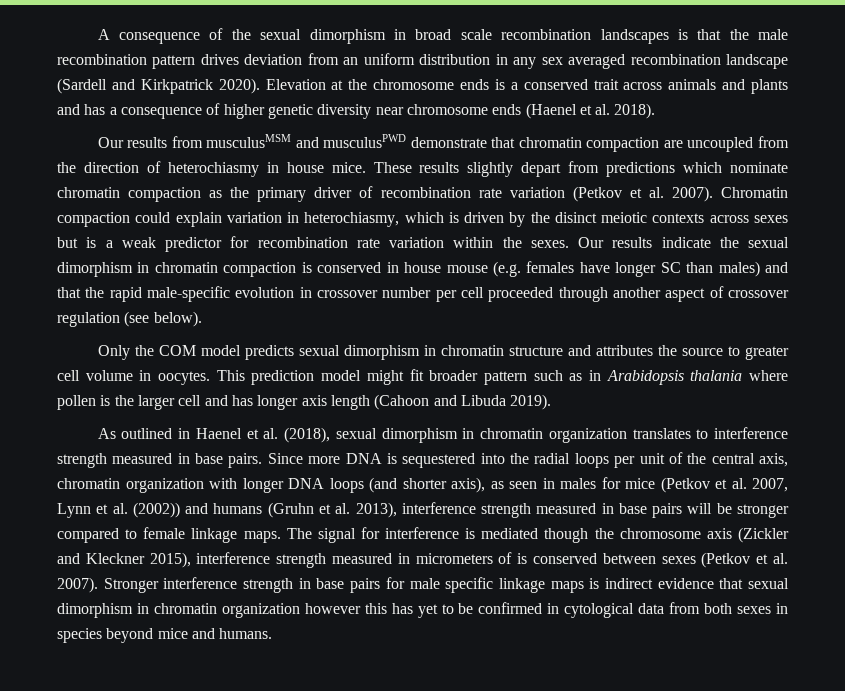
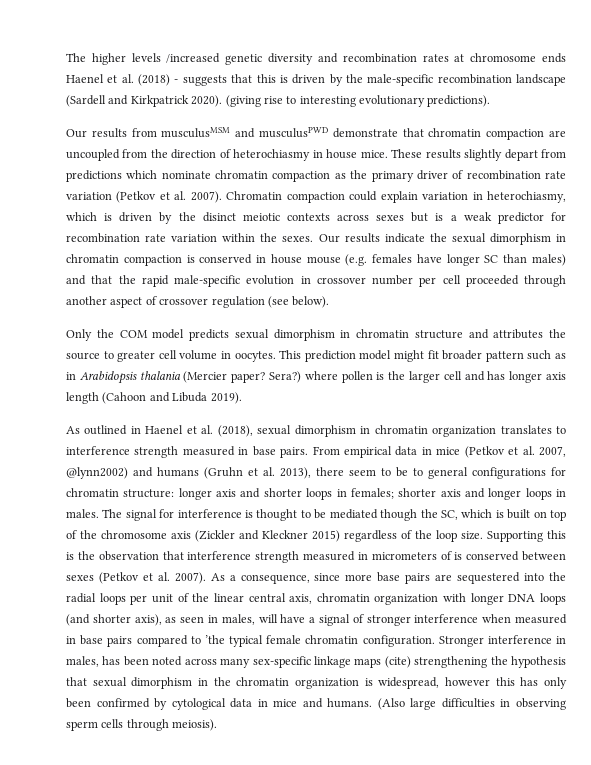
- A consequence of the sexual dimorphism in broad scale recombination landscapes is that the male recombination pattern drives deviation from an uniform distribution in any sex averaged recombination landscape (Sardell and Kirkpatrick 2020).
+ The higher levels /increased genetic diversity and recombination rates at chromosome ends Haenel et al. (2018) - suggests that this is driven by the male-specific recombination landscape (Sardell and Kirkpatrick 2020).
- Elevation at the chromosome ends is a conserved trait across animals and plants and has a consequence of higher genetic diversity near chromosome ends (Haenel et al. 2018).
+ (giving rise to interesting evolutionary predictions).
- This prediction model might fit broader pattern such as in Arabidopsis thalania where pollen is the larger cell and has longer axis length (Cahoon and Libuda 2019).
+ This prediction model might fit broader pattern such as in Arabidopsis thalania (Mercier paper? Sera?) where pollen is the larger cell and has longer axis length (Cahoon and Libuda 2019).
- Since more DNA is sequestered into the radial loops per unit of the central axis, chromatin organization with longer DNA loops (and shorter axis), as seen in males for mice (Petkov et al. 2007, Lynn et al. (2002)) and humans (Gruhn et al. 2013), interference strength measured in base pairs will be stronger compared to female linkage maps. The signal for interference is mediated though the chromosome axis (Zickler and Kleckner 2015), interference strength measured in micrometers of is conserved between sexes (Petkov et al. 2007). Stronger interference strength in base pairs for male specific linkage maps is indirect evidence that sexual dimorphism in chromatin organization however this has yet to be confirmed in cytological data from both sexes in species beyond mice and humans.
+ From empirical data in mice (Petkov et al. 2007, @lynn2002) and humans (Gruhn et al. 2013), there seem to be to general configurations for chromatin structure: longer axis and shorter loops in females; shorter axis and longer loops in males. The signal for interference is thought to be mediated though the SC, which is built on top of the chromosome axis (Zickler and Kleckner 2015) regardless of the loop size. Supporting this is the observation that interference strength measured in micrometers of is conserved between sexes (Petkov et al. 2007). As a consequence, since more base pairs are sequestered into the radial loops per unit of the linear central axis, chromatin organization with longer DNA loops (and shorter axis), as seen in males, will have a signal of stronger interference when measured in base pairs compared to ’the typical female chromatin configuration. Stronger interference in males, has been noted across many sex-specific linkage maps (cite) strengthening the hypothesis that sexual dimorphism in the chromatin organization is widespread, however this has only been confirmed by cytological data in mice and humans. (Also large difficulties in observing sperm cells through meiosis).

